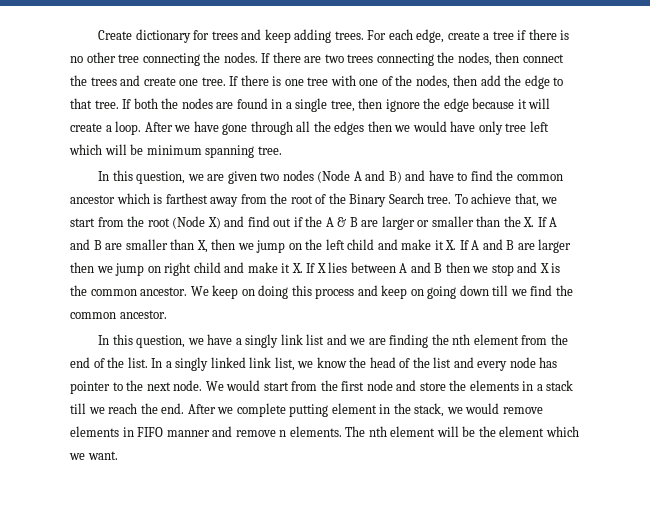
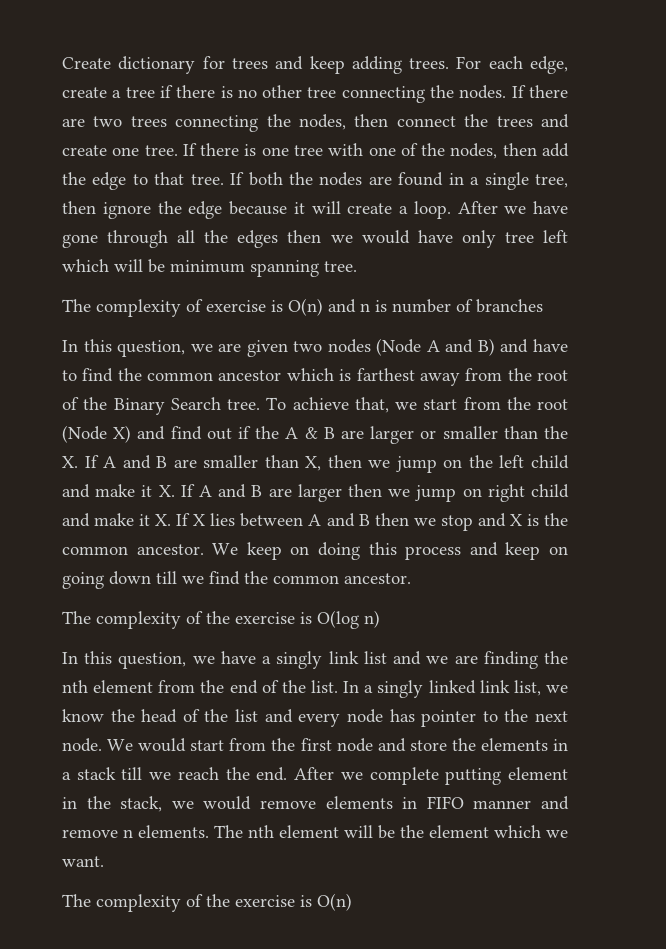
+ The complexity of exercise is O(n) and n is number of branches
+ The complexity of the exercise is O(log n)
+ The complexity of the exercise is O(n)

